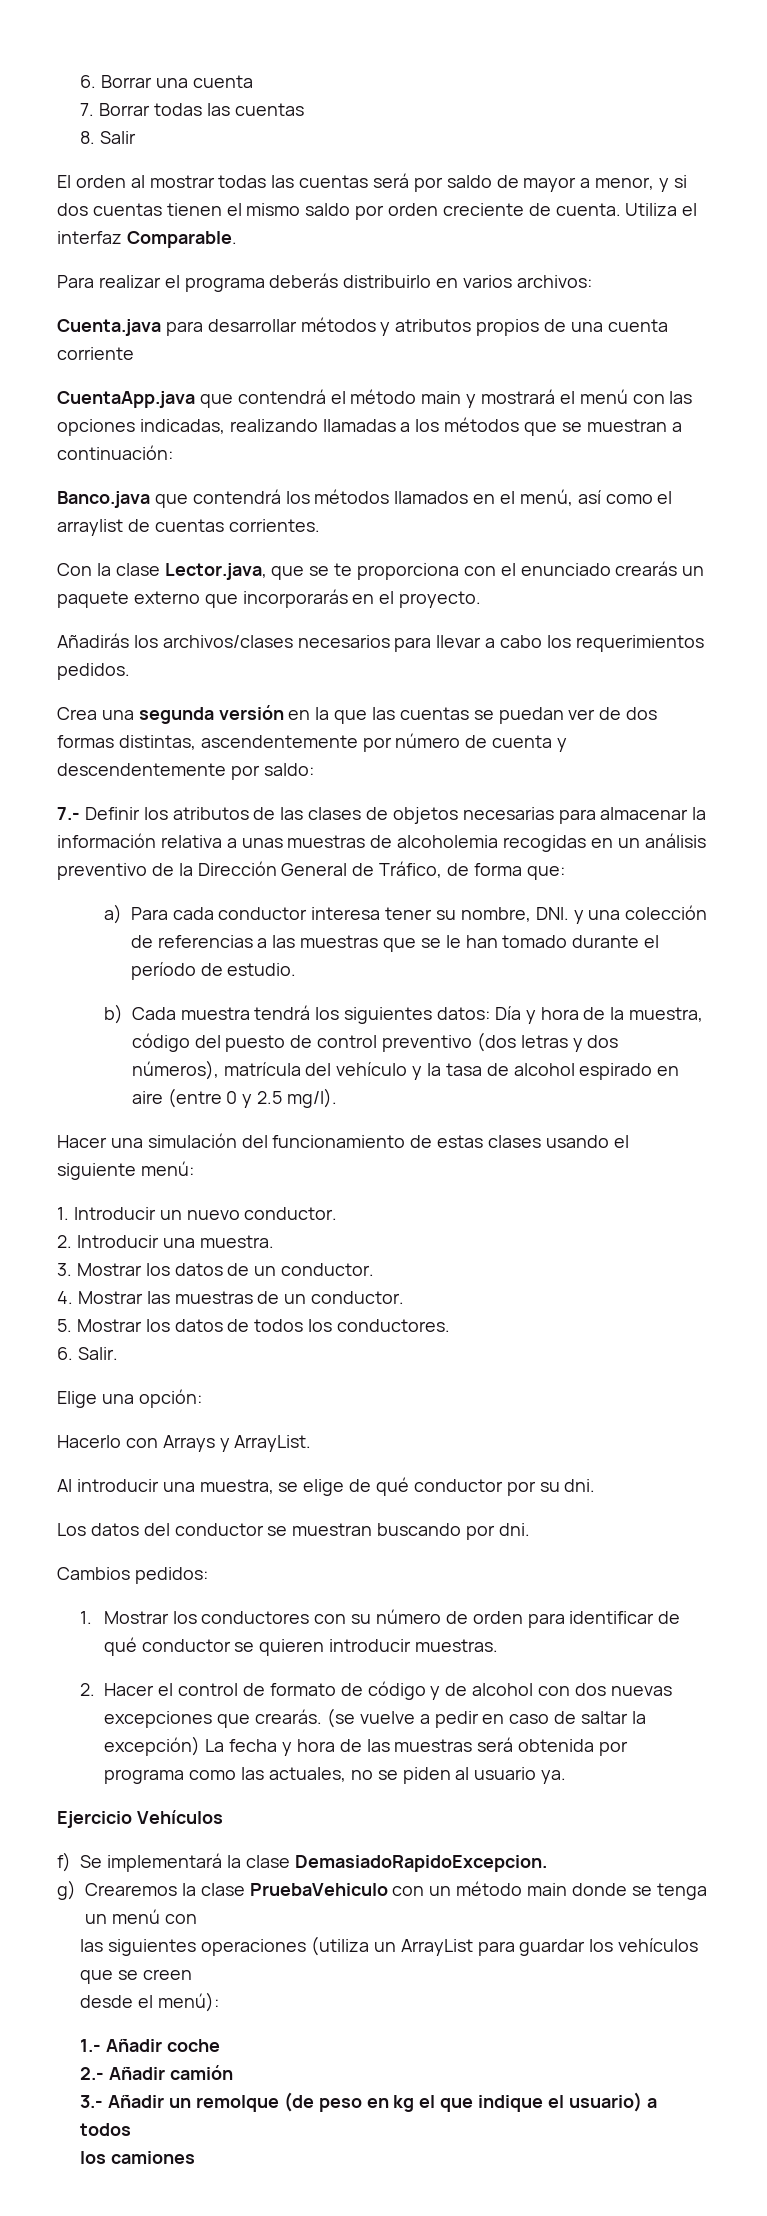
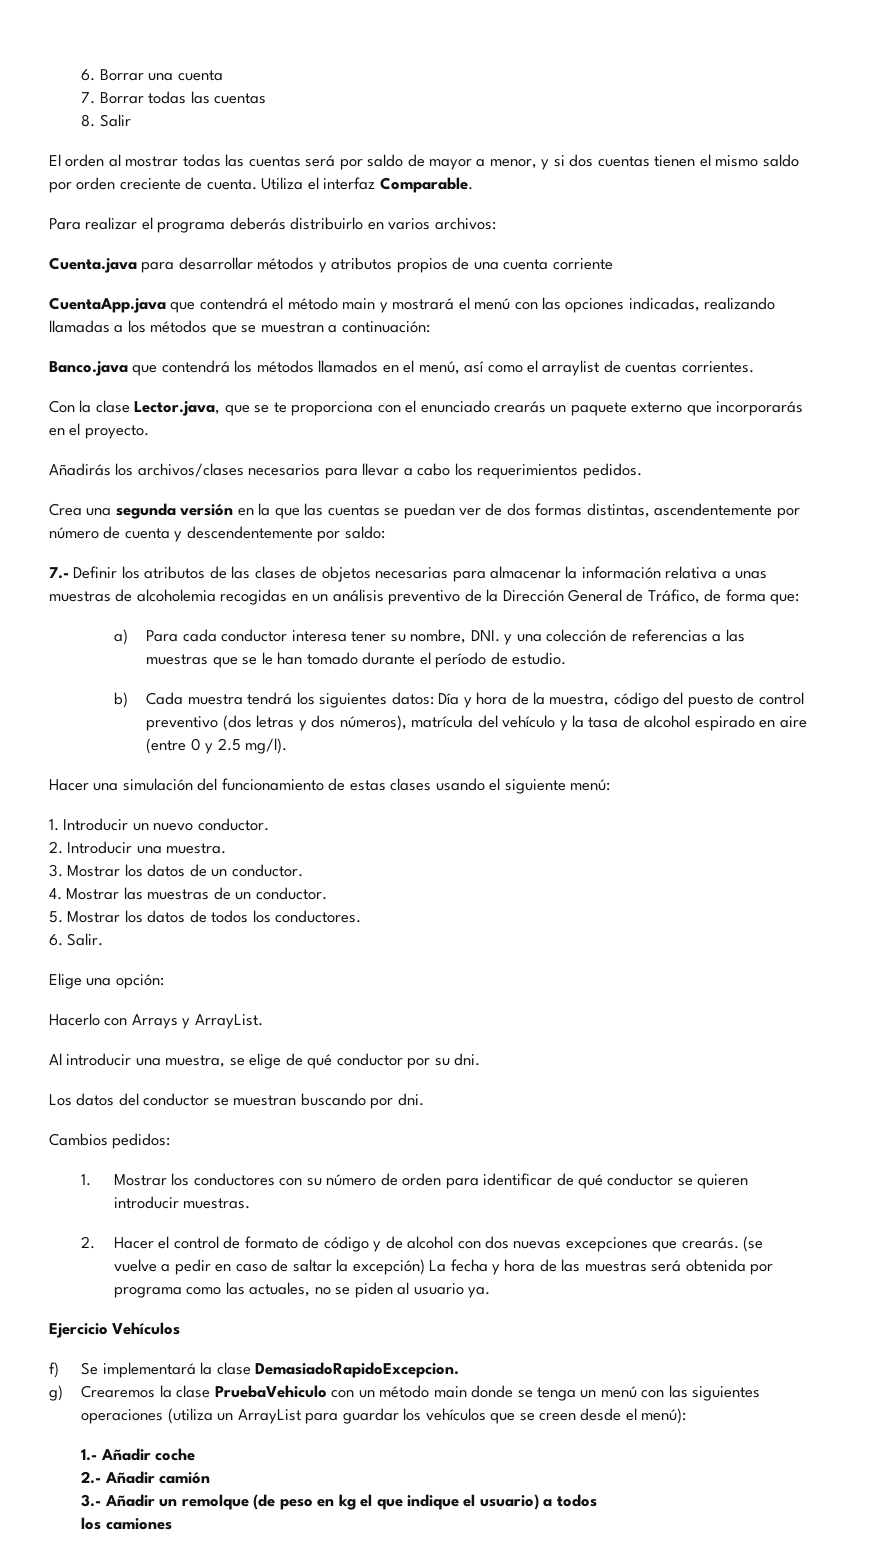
- g) Crearemos la clase PruebaVehiculo con un método main donde se tenga un menú con
- las siguientes operaciones (utiliza un ArrayList para guardar los vehículos que se creen
- desde el menú):
+ g) Crearemos la clase PruebaVehiculo con un método main donde se tenga un menú con las siguientes operaciones (utiliza un ArrayList para guardar los vehículos que se creen desde el menú):

